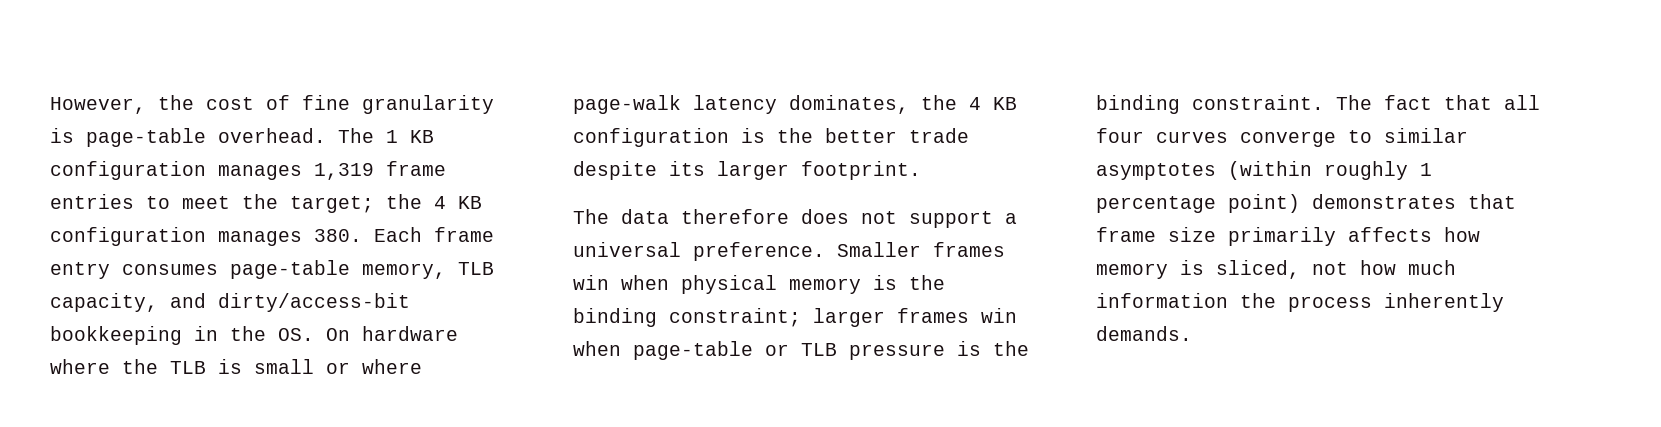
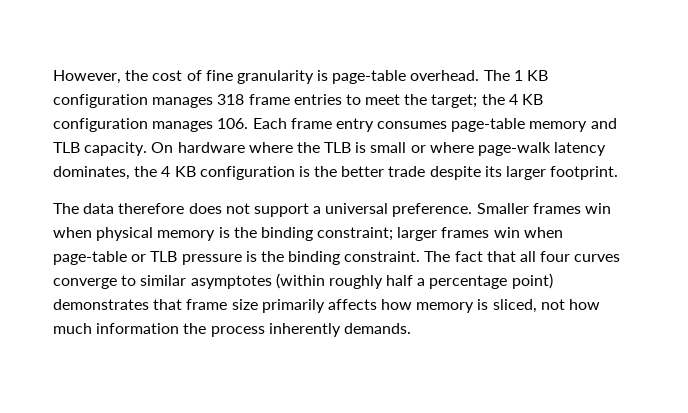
- The 1 KB configuration manages 1,319 frame entries to meet the target; the 4 KB configuration manages 380. Each frame entry consumes page-table memory, TLB capacity, and dirty/access-bit bookkeeping in the OS. On hardware where the TLB is small or where page-walk latency dominates, the 4 KB configuration is the better trade despite its larger footprint.
+ The 1 KB configuration manages 318 frame entries to meet the target; the 4 KB configuration manages 106. Each frame entry consumes page-table memory and TLB capacity. On hardware where the TLB is small or where page-walk latency dominates, the 4 KB configuration is the better trade despite its larger footprint.
- The fact that all four curves converge to similar asymptotes (within roughly 1 percentage point) demonstrates that frame size primarily affects how memory is sliced, not how much information the process inherently demands.
+ The fact that all four curves converge to similar asymptotes (within roughly half a percentage point) demonstrates that frame size primarily affects how memory is sliced, not how much information the process inherently demands.

